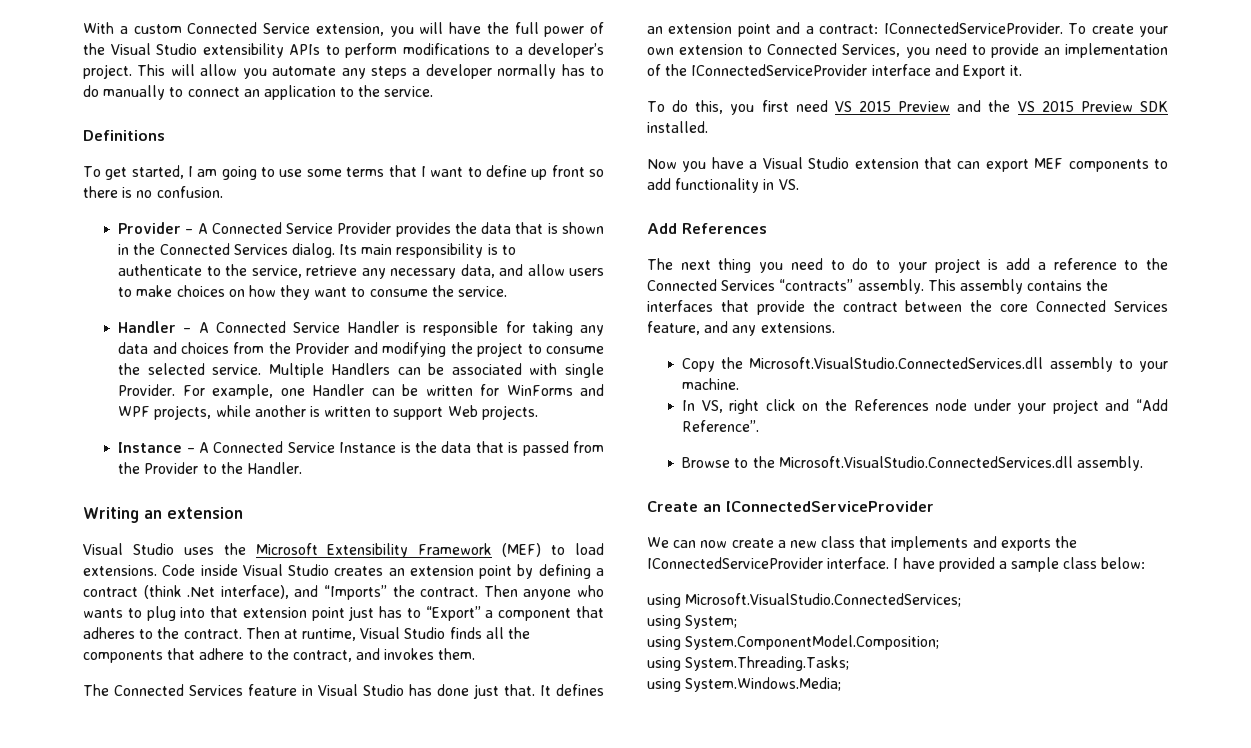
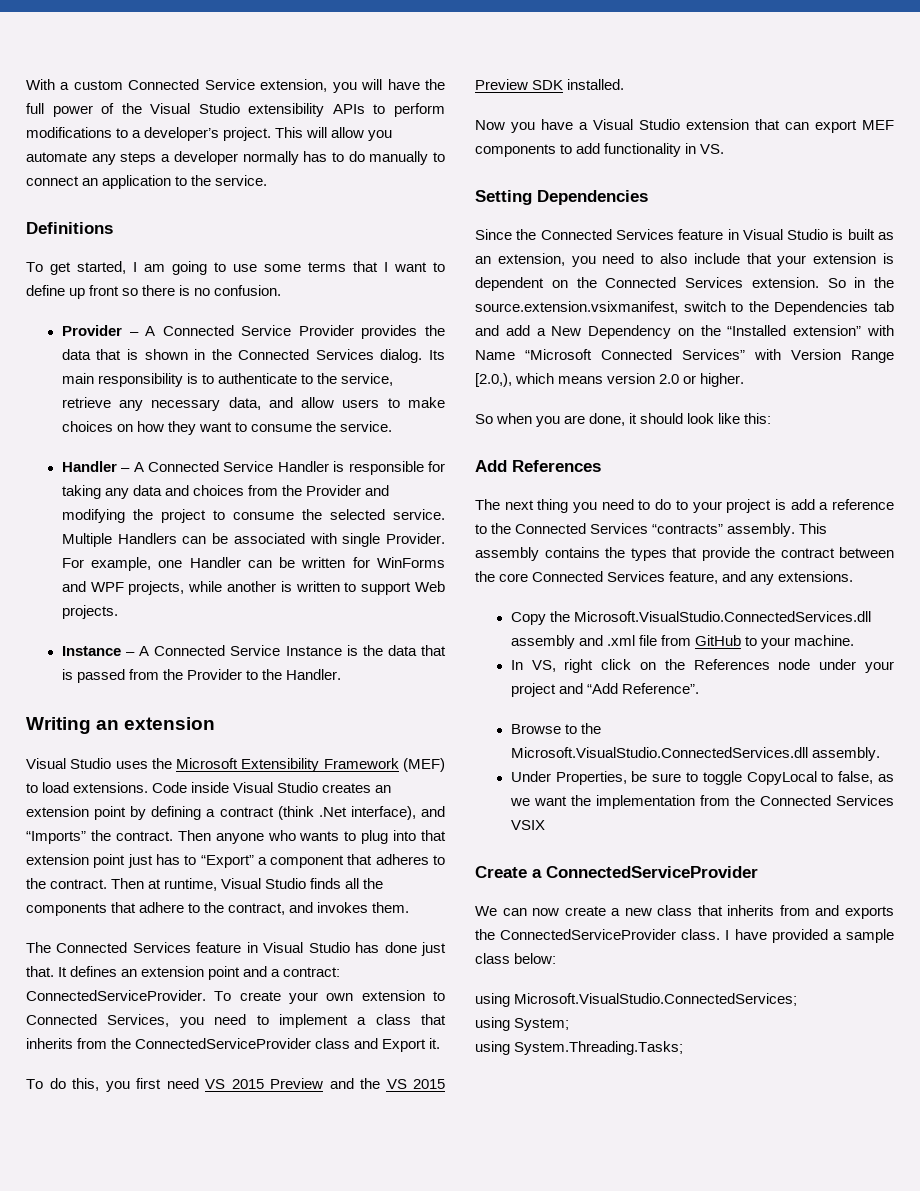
- It defines an extension point and a contract: IConnectedServiceProvider.
+ It defines an extension point and a contract: ConnectedServiceProvider.
- To create your own extension to Connected Services, you need to provide an implementation of the IConnectedServiceProvider interface and Export it.
+ To create your own extension to Connected Services, you need to implement a class that inherits from the ConnectedServiceProvider class and Export it.
+ Setting Dependencies
+ Since the Connected Services feature in Visual Studio is built as an extension, you need to also include that your extension is dependent on the Connected Services extension. So in the source.extension.vsixmanifest, switch to the Dependencies tab and add a New Dependency on the “Installed extension” with Name “Microsoft Connected Services” with Version Range [2.0,), which means version 2.0 or higher.
+ So when you are done, it should look like this:
- This assembly contains the interfaces that provide the contract between the core Connected Services feature, and any extensions.
+ This assembly contains the types that provide the contract between the core Connected Services feature, and any extensions.
- Copy the Microsoft.VisualStudio.ConnectedServices.dll assembly to your machine.
+ Copy the Microsoft.VisualStudio.ConnectedServices.dll assembly and .xml file from GitHub to your machine.
+ Under Properties, be sure to toggle CopyLocal to false, as we want the implementation from the Connected Services VSIX
- Create an IConnectedServiceProvider
+ Create a ConnectedServiceProvider
- We can now create a new class that implements and exports the IConnectedServiceProvider interface.
+ We can now create a new class that inherits from and exports the ConnectedServiceProvider class.
- using System.ComponentModel.Composition;
- using System.Windows.Media;

